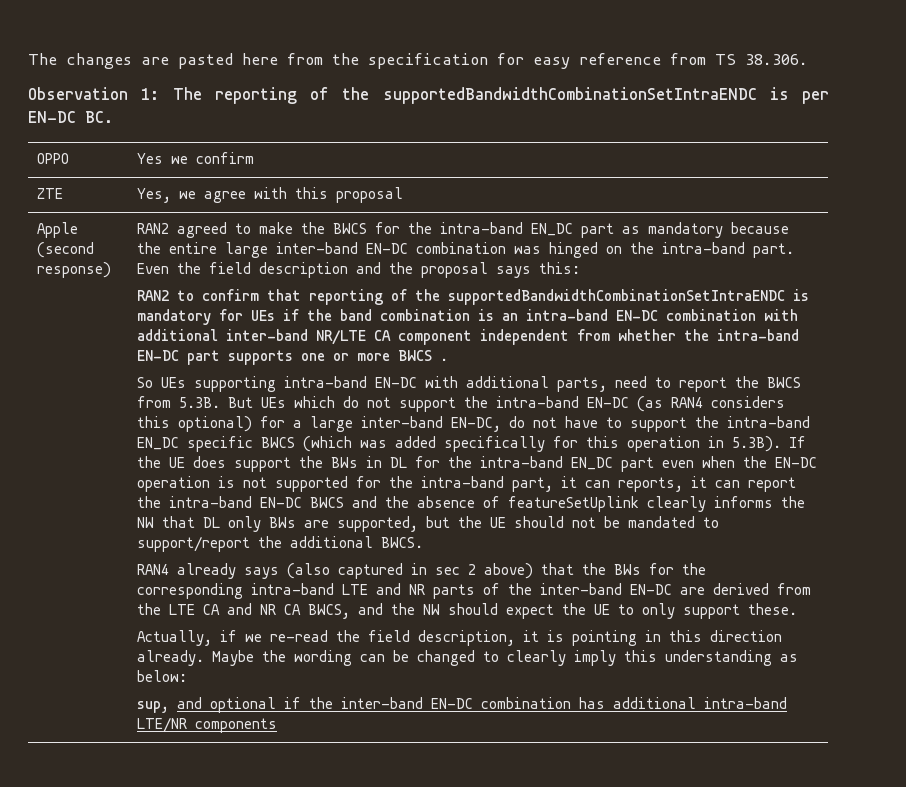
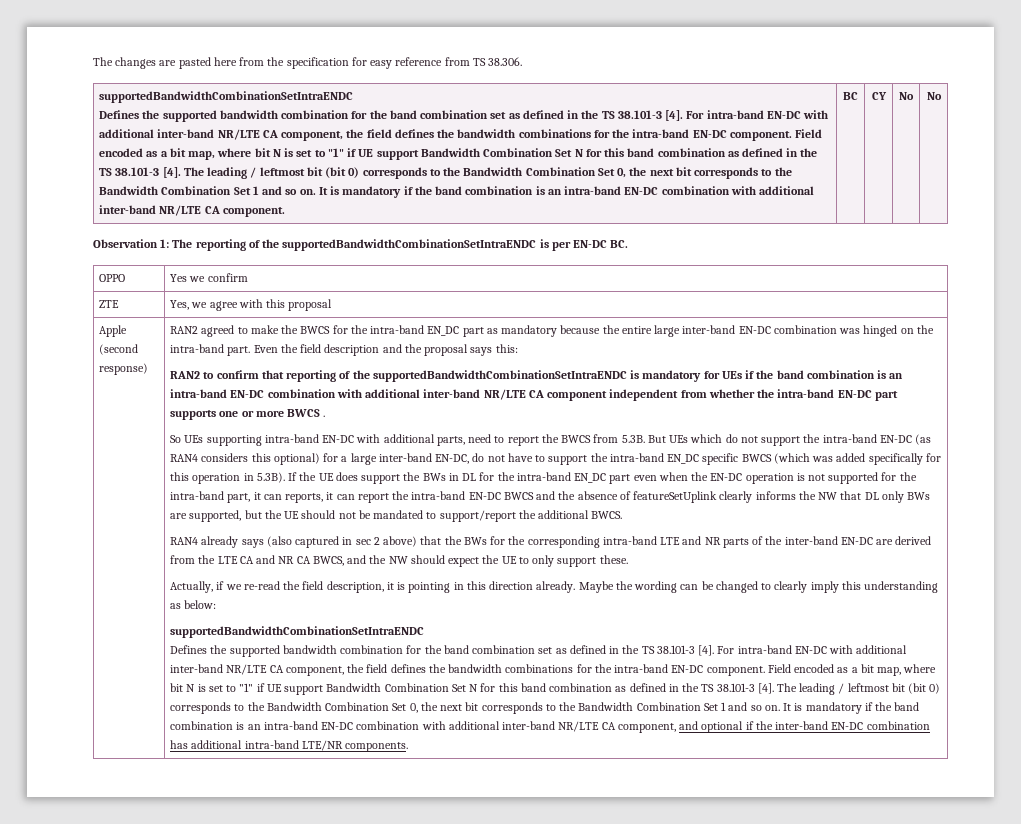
  The changes are pasted here from the specification for easy reference from TS 38.306.
+ supportedBandwidthCombinationSetIntraENDC
+ Defines the supported bandwidth combination for the band combination set as defined in the TS 38.101-3 [4]. For intra-band EN-DC with additional inter-band NR/LTE CA component, the field defines the bandwidth combinations for the intra-band EN-DC component. Field encoded as a bit map, where bit N is set to "1" if UE support Bandwidth Combination Set N for this band combination as defined in the TS 38.101-3 [4]. The leading / leftmost bit (bit 0) corresponds to the Bandwidth Combination Set 0, the next bit corresponds to the Bandwidth Combination Set 1 and so on. It is mandatory if the band combination is an intra-band EN-DC combination with additional inter-band NR/LTE CA component. | BC | CY | No | No
  Maybe the wording can be changed to clearly imply this understanding as below:
- sup, and optional if the inter-band EN-DC combination has additional intra-band LTE/NR components
+ supportedBandwidthCombinationSetIntraENDC
+ Defines the supported bandwidth combination for the band combination set as defined in the TS 38.101-3 [4]. For intra-band EN-DC with additional inter-band NR/LTE CA component, the field defines the bandwidth combinations for the intra-band EN-DC component. Field encoded as a bit map, where bit N is set to "1" if UE support Bandwidth Combination Set N for this band combination as defined in the TS 38.101-3 [4]. The leading / leftmost bit (bit 0) corresponds to the Bandwidth Combination Set 0, the next bit corresponds to the Bandwidth Combination Set 1 and so on. It is mandatory if the band combination is an intra-band EN-DC combination with additional inter-band NR/LTE CA component, and optional if the inter-band EN-DC combination has additional intra-band LTE/NR components.

